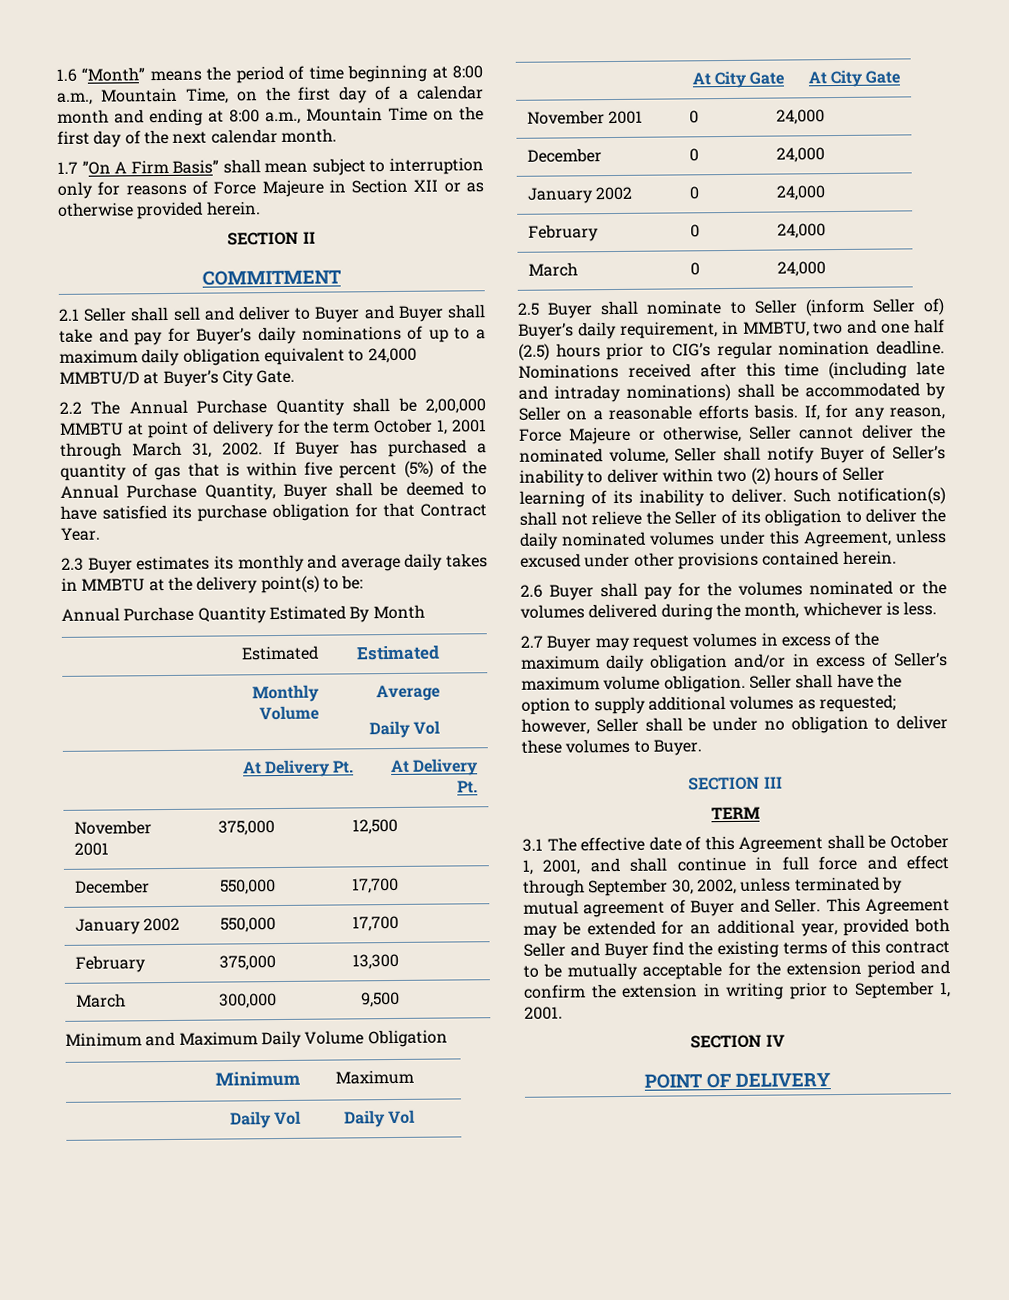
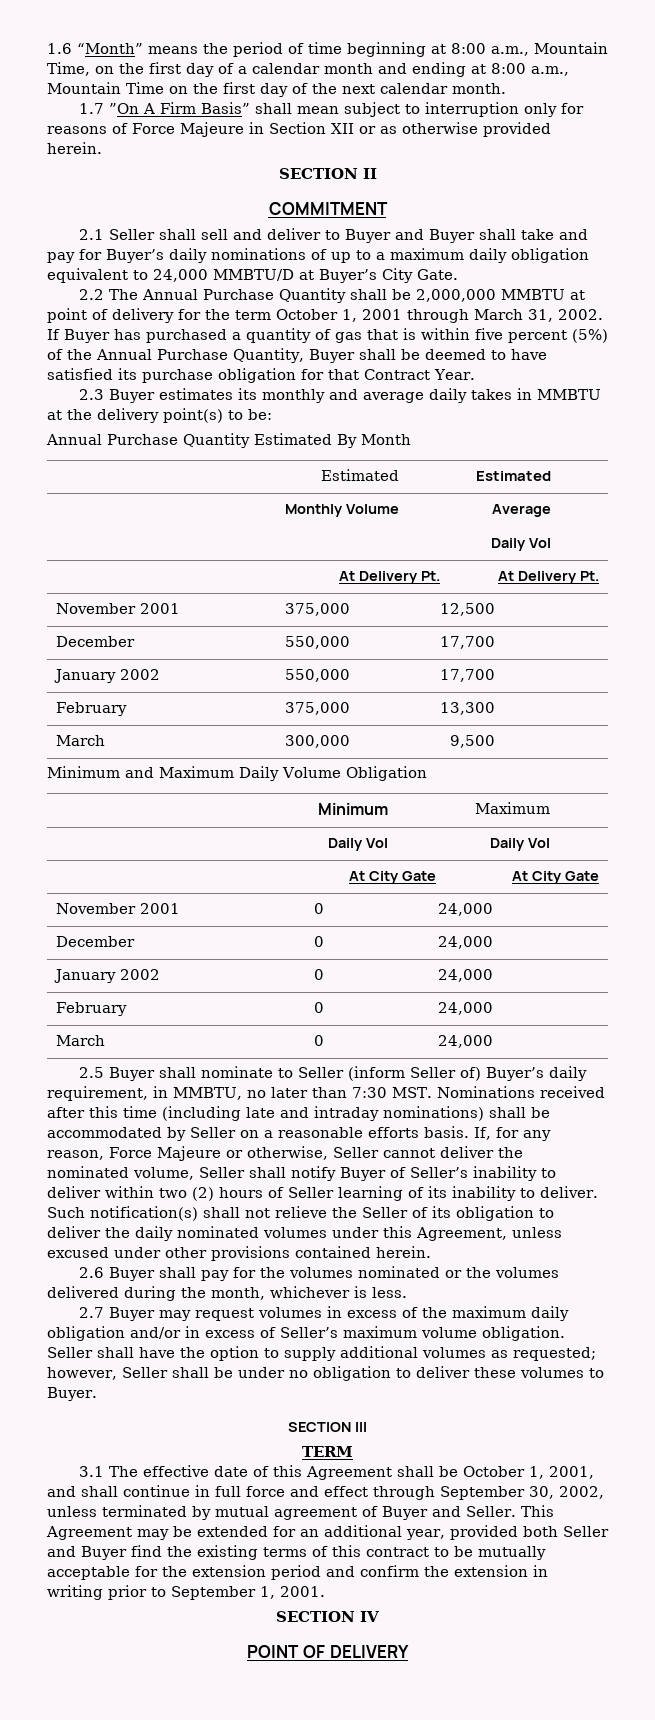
- 2.2 The Annual Purchase Quantity shall be 2,00,000 MMBTU at point of delivery for the term October 1, 2001 through March 31, 2002.
+ 2.2 The Annual Purchase Quantity shall be 2,000,000 MMBTU at point of delivery for the term October 1, 2001 through March 31, 2002.
- 2.5 Buyer shall nominate to Seller (inform Seller of) Buyer’s daily requirement, in MMBTU, two and one half (2.5) hours prior to CIG’s regular nomination deadline. Nominations received after this time (including late and intraday nominations) shall be accommodated by Seller on a reasonable efforts basis.
+ 2.5 Buyer shall nominate to Seller (inform Seller of) Buyer’s daily requirement, in MMBTU, no later than 7:30 MST. Nominations received after this time (including late and intraday nominations) shall be accommodated by Seller on a reasonable efforts basis.

